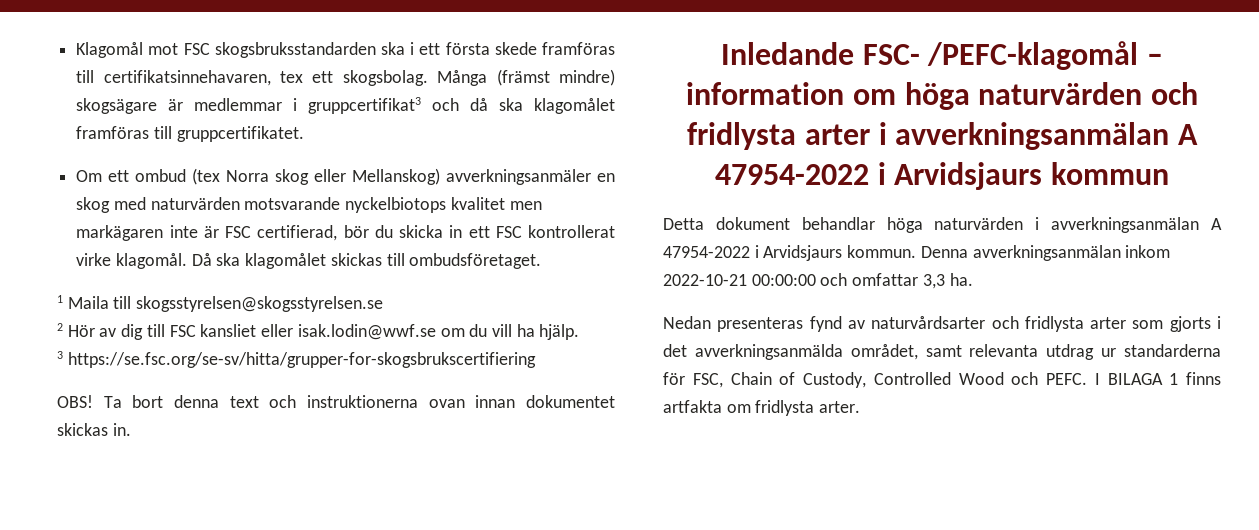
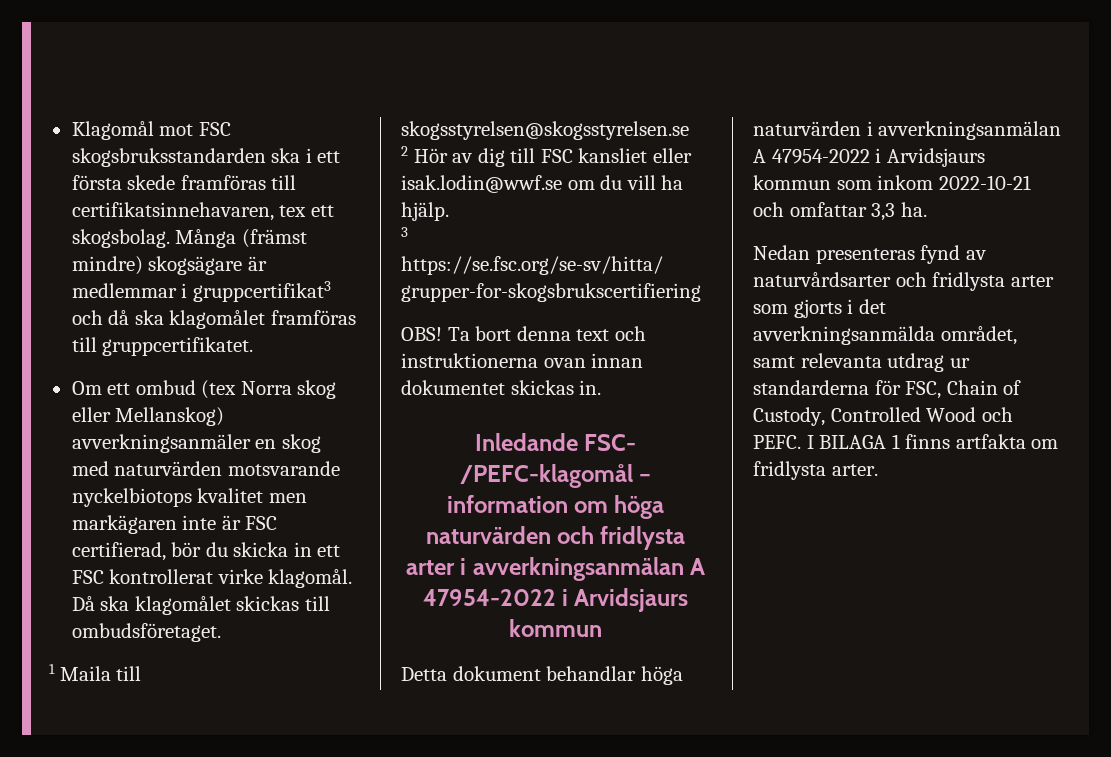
- Detta dokument behandlar höga naturvärden i avverkningsanmälan A 47954-2022 i Arvidsjaurs kommun. Denna avverkningsanmälan inkom 2022-10-21 00:00:00 och omfattar 3,3 ha.
+ Detta dokument behandlar höga naturvärden i avverkningsanmälan A 47954-2022 i Arvidsjaurs kommun som inkom 2022-10-21 och omfattar 3,3 ha.

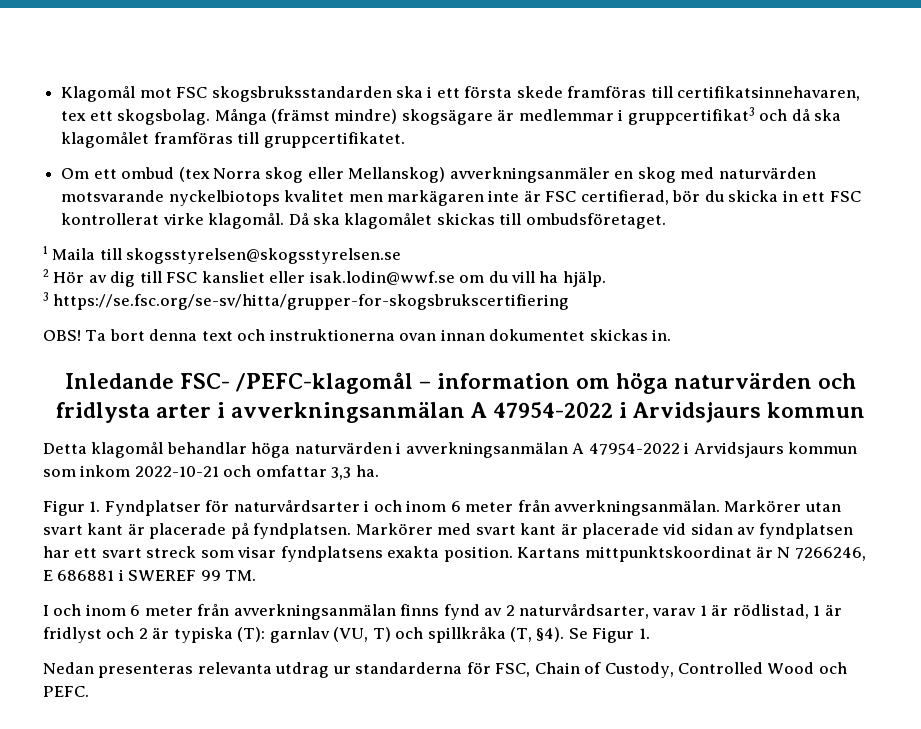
- Detta dokument behandlar höga naturvärden i avverkningsanmälan A 47954-2022 i Arvidsjaurs kommun som inkom 2022-10-21 och omfattar 3,3 ha.
+ Detta klagomål behandlar höga naturvärden i avverkningsanmälan A 47954-2022 i Arvidsjaurs kommun som inkom 2022-10-21 och omfattar 3,3 ha.
- Nedan presenteras fynd av naturvårdsarter och fridlysta arter som gjorts i det avverkningsanmälda området, samt relevanta utdrag ur standarderna för FSC, Chain of Custody, Controlled Wood och PEFC. I BILAGA 1 finns artfakta om fridlysta arter.
+ Figur 1. Fyndplatser för naturvårdsarter i och inom 6 meter från avverkningsanmälan. Markörer utan svart kant är placerade på fyndplatsen. Markörer med svart kant är placerade vid sidan av fyndplatsen har ett svart streck som visar fyndplatsens exakta position. Kartans mittpunktskoordinat är N 7266246, E 686881 i SWEREF 99 TM.
+ I och inom 6 meter från avverkningsanmälan finns fynd av 2 naturvårdsarter, varav 1 är rödlistad, 1 är fridlyst och 2 är typiska (T): garnlav (VU, T) och spillkråka (T, §4). Se Figur 1.
+ Nedan presenteras relevanta utdrag ur standarderna för FSC, Chain of Custody, Controlled Wood och PEFC.

